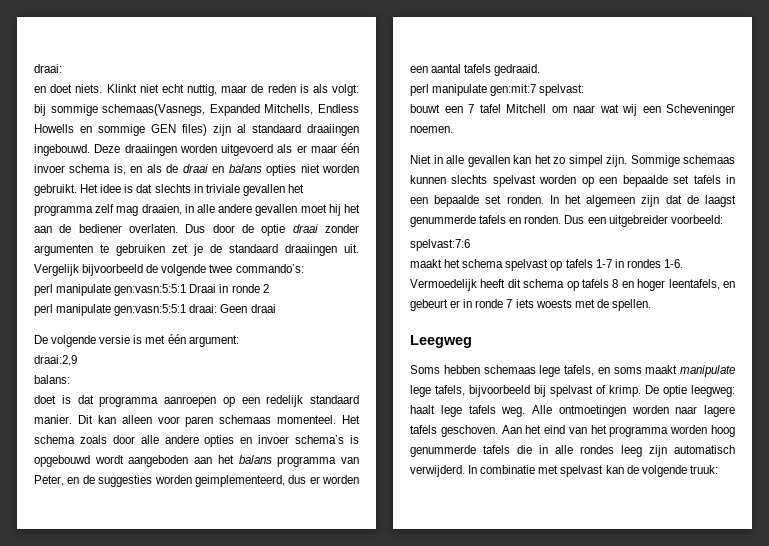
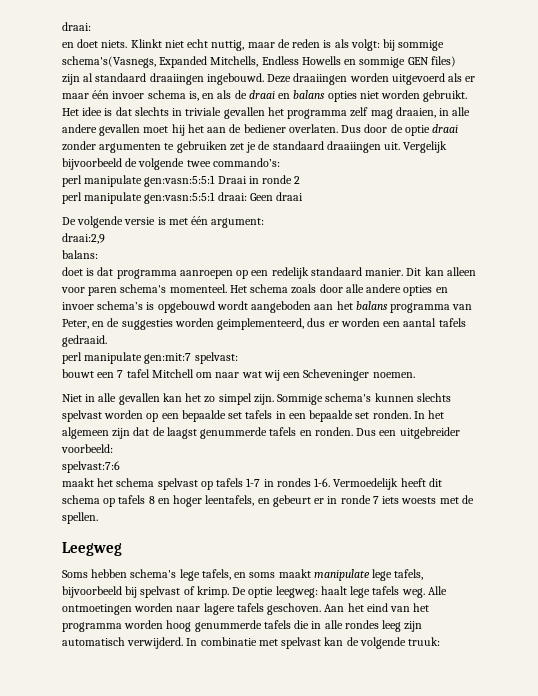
- Klinkt niet echt nuttig, maar de reden is als volgt: bij sommige schemaas(Vasnegs, Expanded Mitchells, Endless Howells en sommige GEN files) zijn al standaard draaiingen ingebouwd.
+ Klinkt niet echt nuttig, maar de reden is als volgt: bij sommige schema's(Vasnegs, Expanded Mitchells, Endless Howells en sommige GEN files) zijn al standaard draaiingen ingebouwd.
- Dit kan alleen voor paren schemaas momenteel.
+ Dit kan alleen voor paren schema's momenteel.
- Sommige schemaas kunnen slechts spelvast worden op een bepaalde set tafels in een bepaalde set ronden.
+ Sommige schema's kunnen slechts spelvast worden op een bepaalde set tafels in een bepaalde set ronden.
- Soms hebben schemaas lege tafels, en soms maakt manipulate lege tafels, bijvoorbeeld bij spelvast of krimp.
+ Soms hebben schema's lege tafels, en soms maakt manipulate lege tafels, bijvoorbeeld bij spelvast of krimp.

